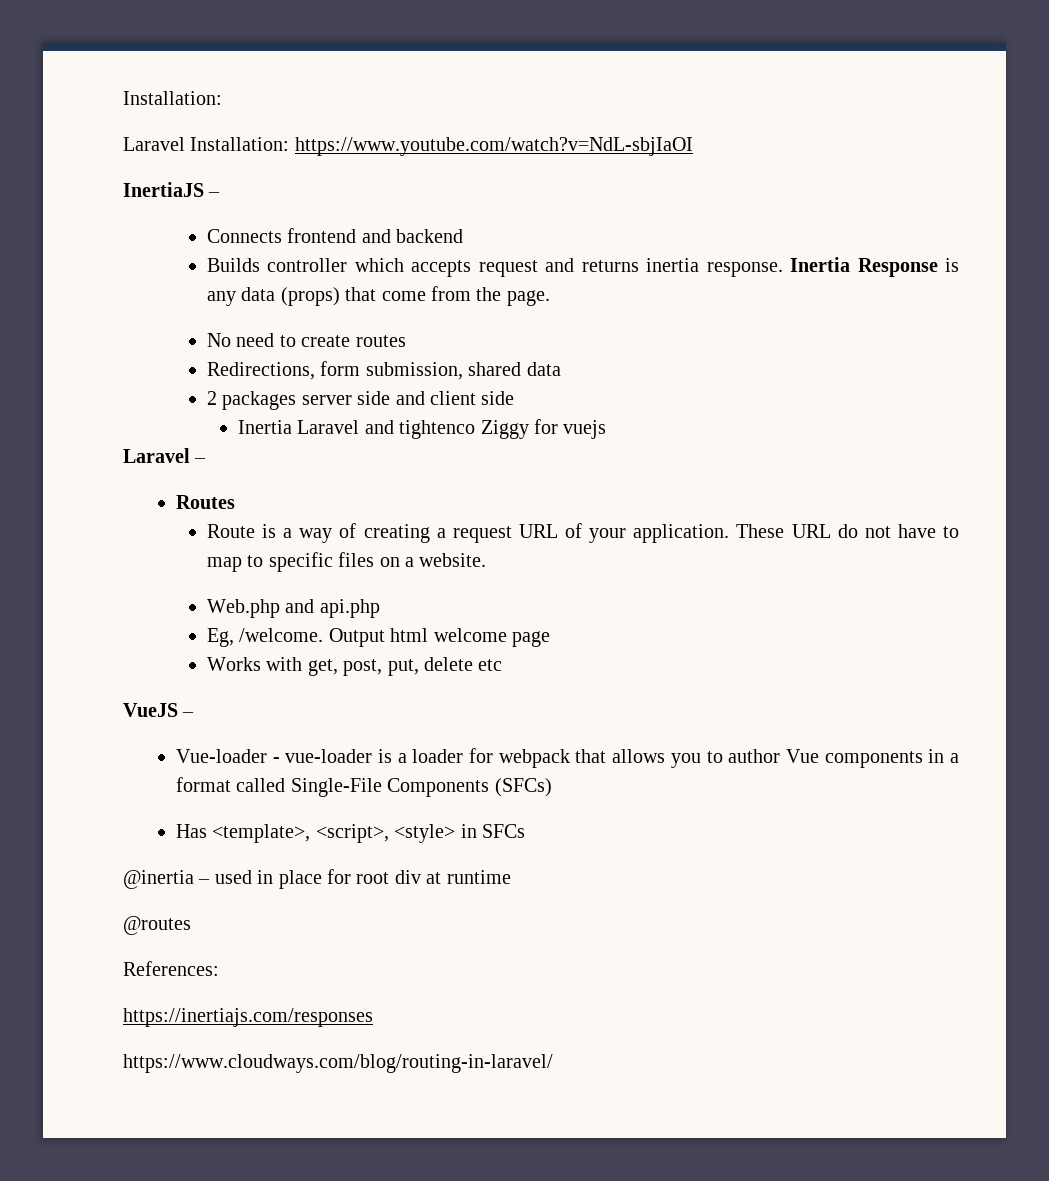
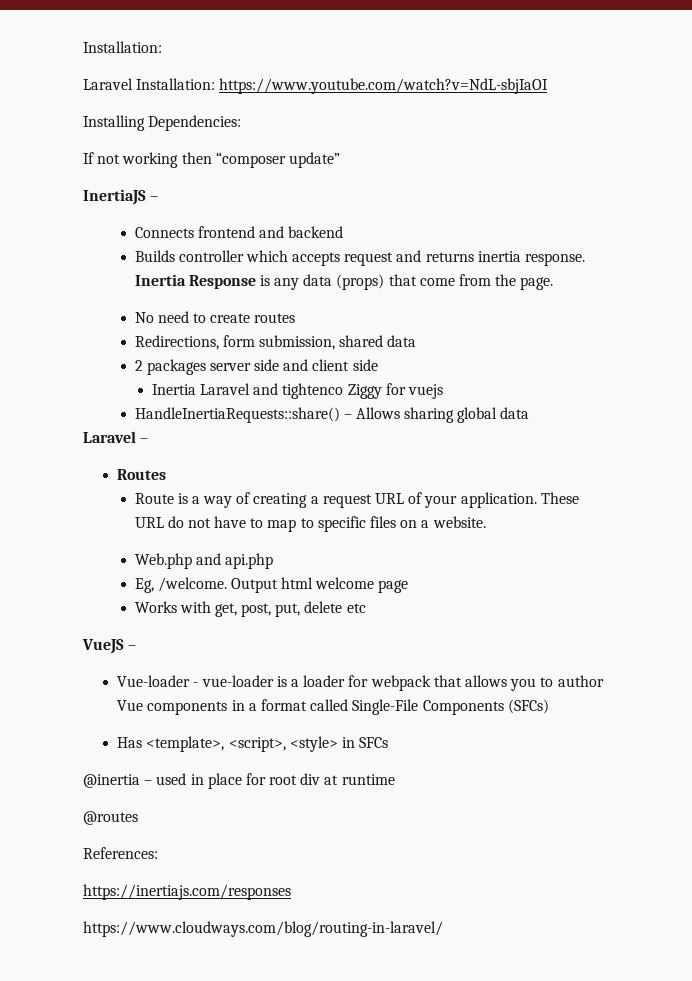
+ Installing Dependencies:
+ If not working then “composer update”
+ HandleInertiaRequests::share() – Allows sharing global data

